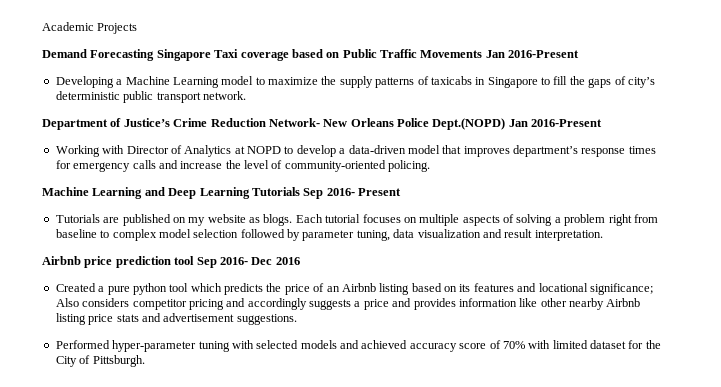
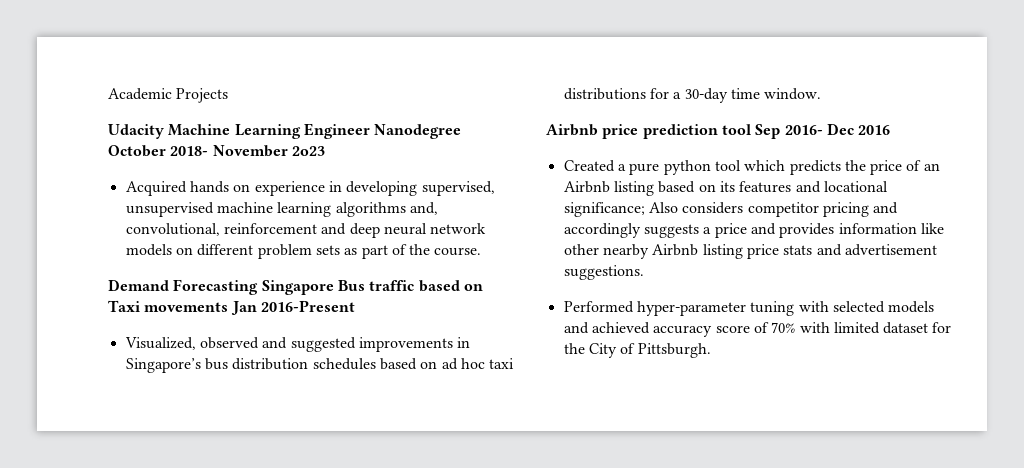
- Demand Forecasting Singapore Taxi coverage based on Public Traffic Movements Jan 2016-Present
- Developing a Machine Learning model to maximize the supply patterns of taxicabs in Singapore to fill the gaps of city’s deterministic public transport network.
- Department of Justice’s Crime Reduction Network- New Orleans Police Dept.(NOPD) Jan 2016-Present
- Working with Director of Analytics at NOPD to develop a data-driven model that improves department’s response times for emergency calls and increase the level of community-oriented policing.
- Machine Learning and Deep Learning Tutorials Sep 2016- Present
- Tutorials are published on my website as blogs. Each tutorial focuses on multiple aspects of solving a problem right from baseline to complex model selection followed by parameter tuning, data visualization and result interpretation.
+ Udacity Machine Learning Engineer Nanodegree October 2018- November 2o23
+ Acquired hands on experience in developing supervised, unsupervised machine learning algorithms and, convolutional, reinforcement and deep neural network models on different problem sets as part of the course.
+ Demand Forecasting Singapore Bus traffic based on Taxi movements Jan 2016-Present
+ Visualized, observed and suggested improvements in Singapore’s bus distribution schedules based on ad hoc taxi distributions for a 30-day time window.

